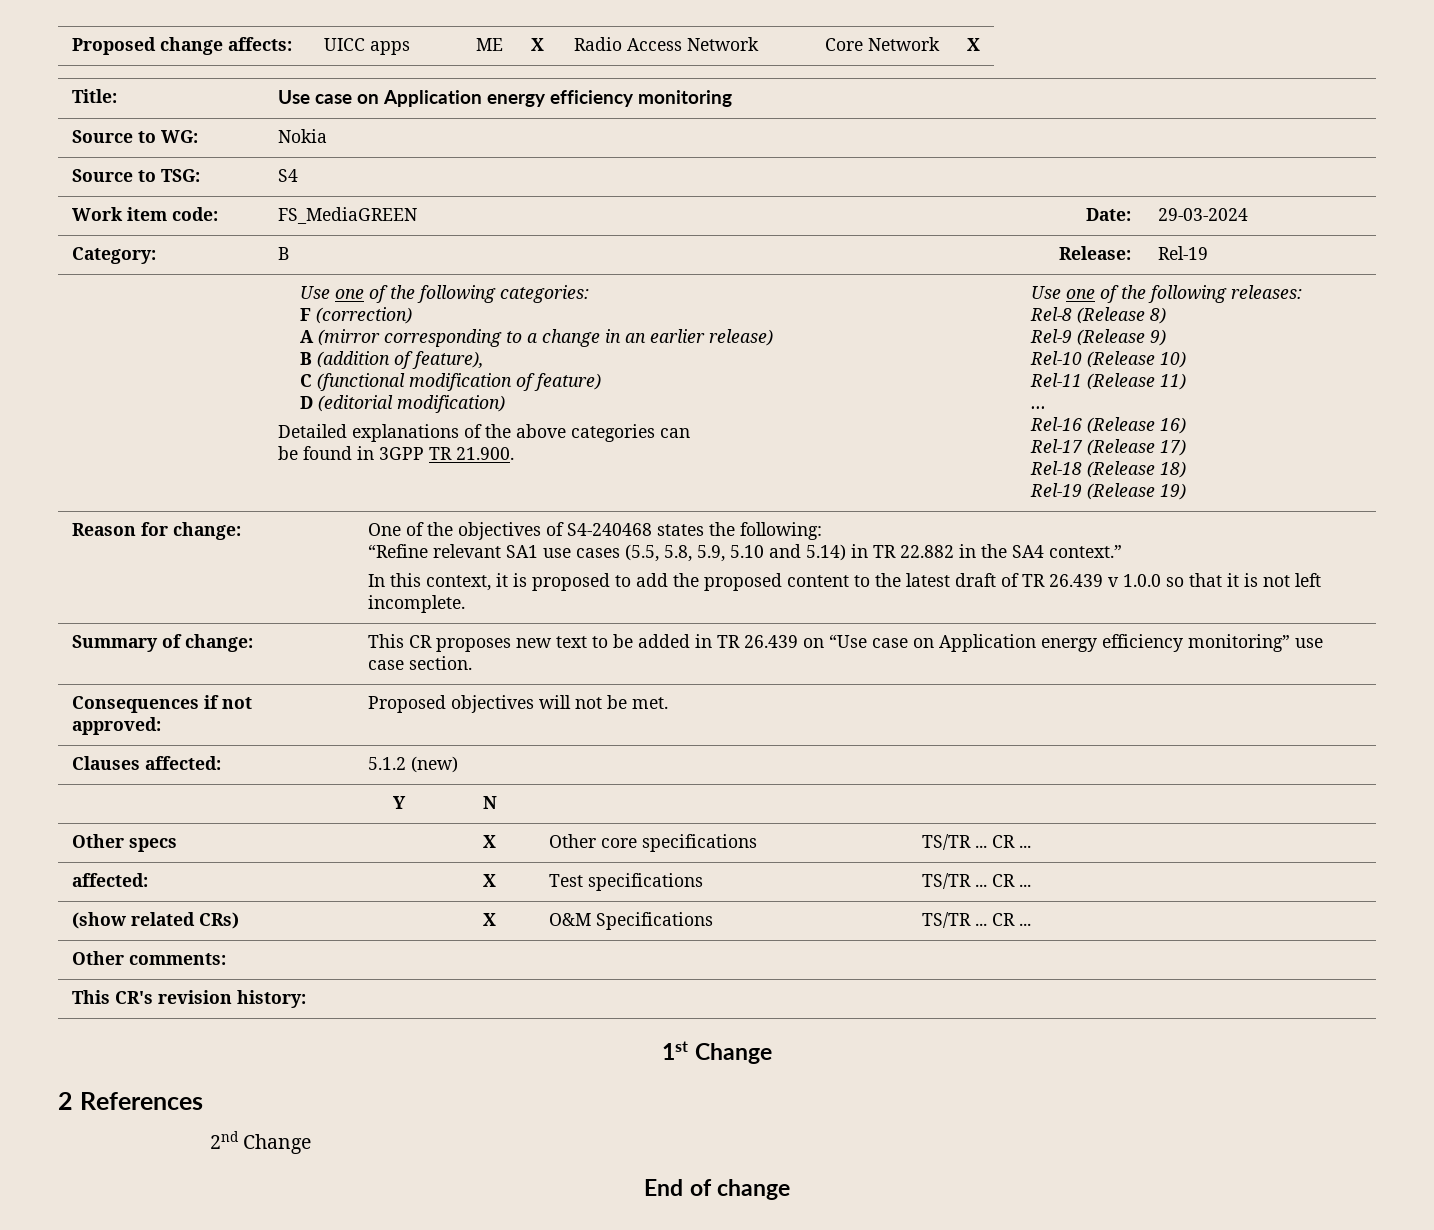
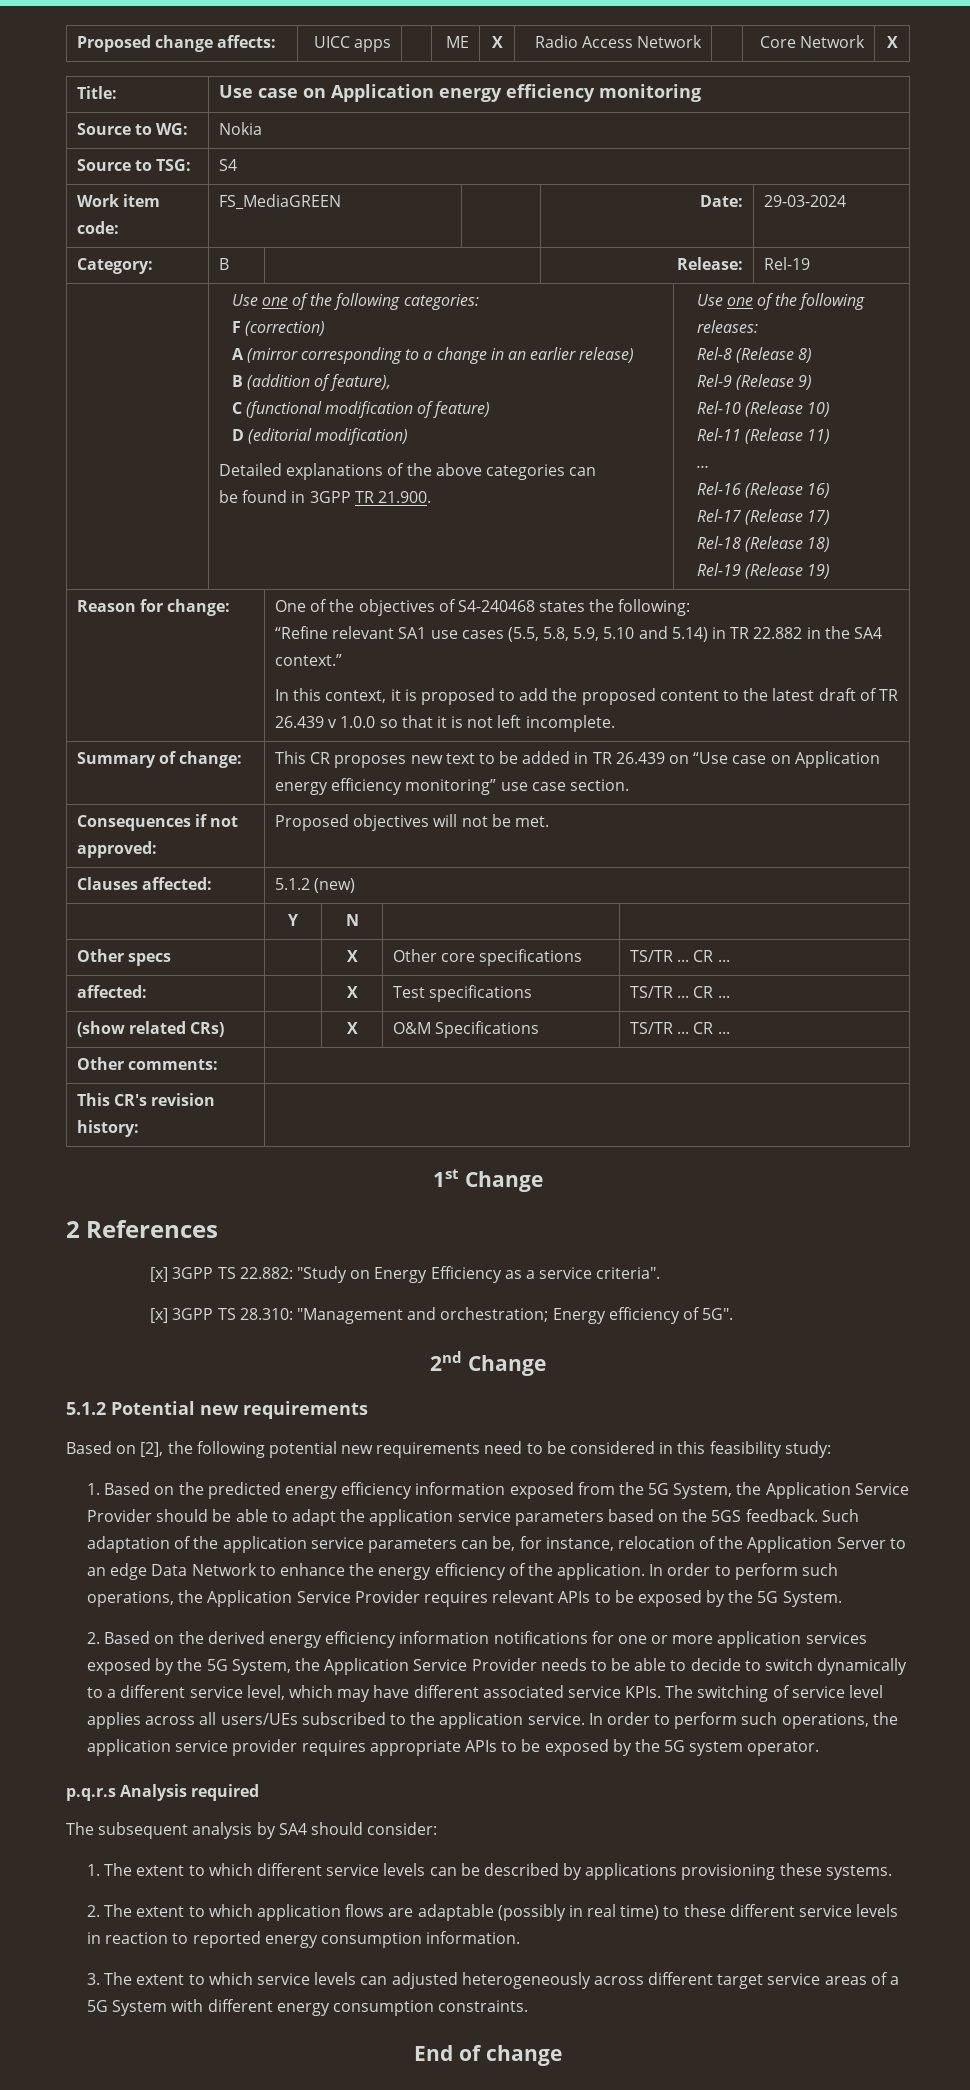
+ [x] 3GPP TS 22.882: "Study on Energy Efficiency as a service criteria".
+ [x] 3GPP TS 28.310: "Management and orchestration; Energy efficiency of 5G".
  2nd Change
+ 5.1.2 Potential new requirements
+ Based on [2], the following potential new requirements need to be considered in this feasibility study:
+ 1. Based on the predicted energy efficiency information exposed from the 5G System, the Application Service Provider should be able to adapt the application service parameters based on the 5GS feedback. Such adaptation of the application service parameters can be, for instance, relocation of the Application Server to an edge Data Network to enhance the energy efficiency of the application. In order to perform such operations, the Application Service Provider requires relevant APIs to be exposed by the 5G System.
+ 2. Based on the derived energy efficiency information notifications for one or more application services exposed by the 5G System, the Application Service Provider needs to be able to decide to switch dynamically to a different service level, which may have different associated service KPIs. The switching of service level applies across all users/UEs subscribed to the application service. In order to perform such operations, the application service provider requires appropriate APIs to be exposed by the 5G system operator.
+ p.q.r.s Analysis required
+ The subsequent analysis by SA4 should consider:
+ 1. The extent to which different service levels can be described by applications provisioning these systems.
+ 2. The extent to which application flows are adaptable (possibly in real time) to these different service levels in reaction to reported energy consumption information.
+ 3. The extent to which service levels can adjusted heterogeneously across different target service areas of a 5G System with different energy consumption constraints.

